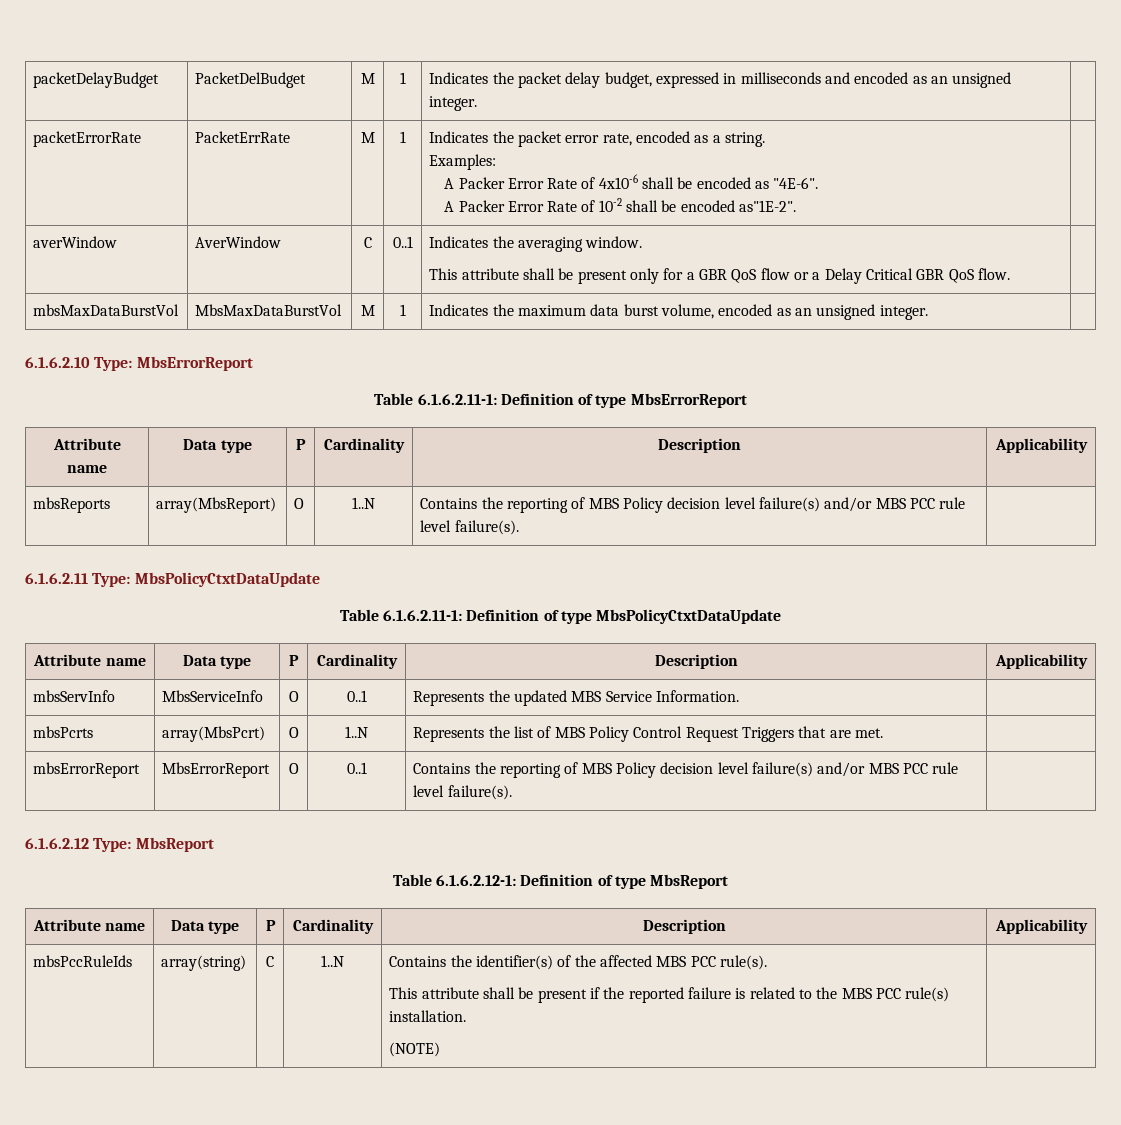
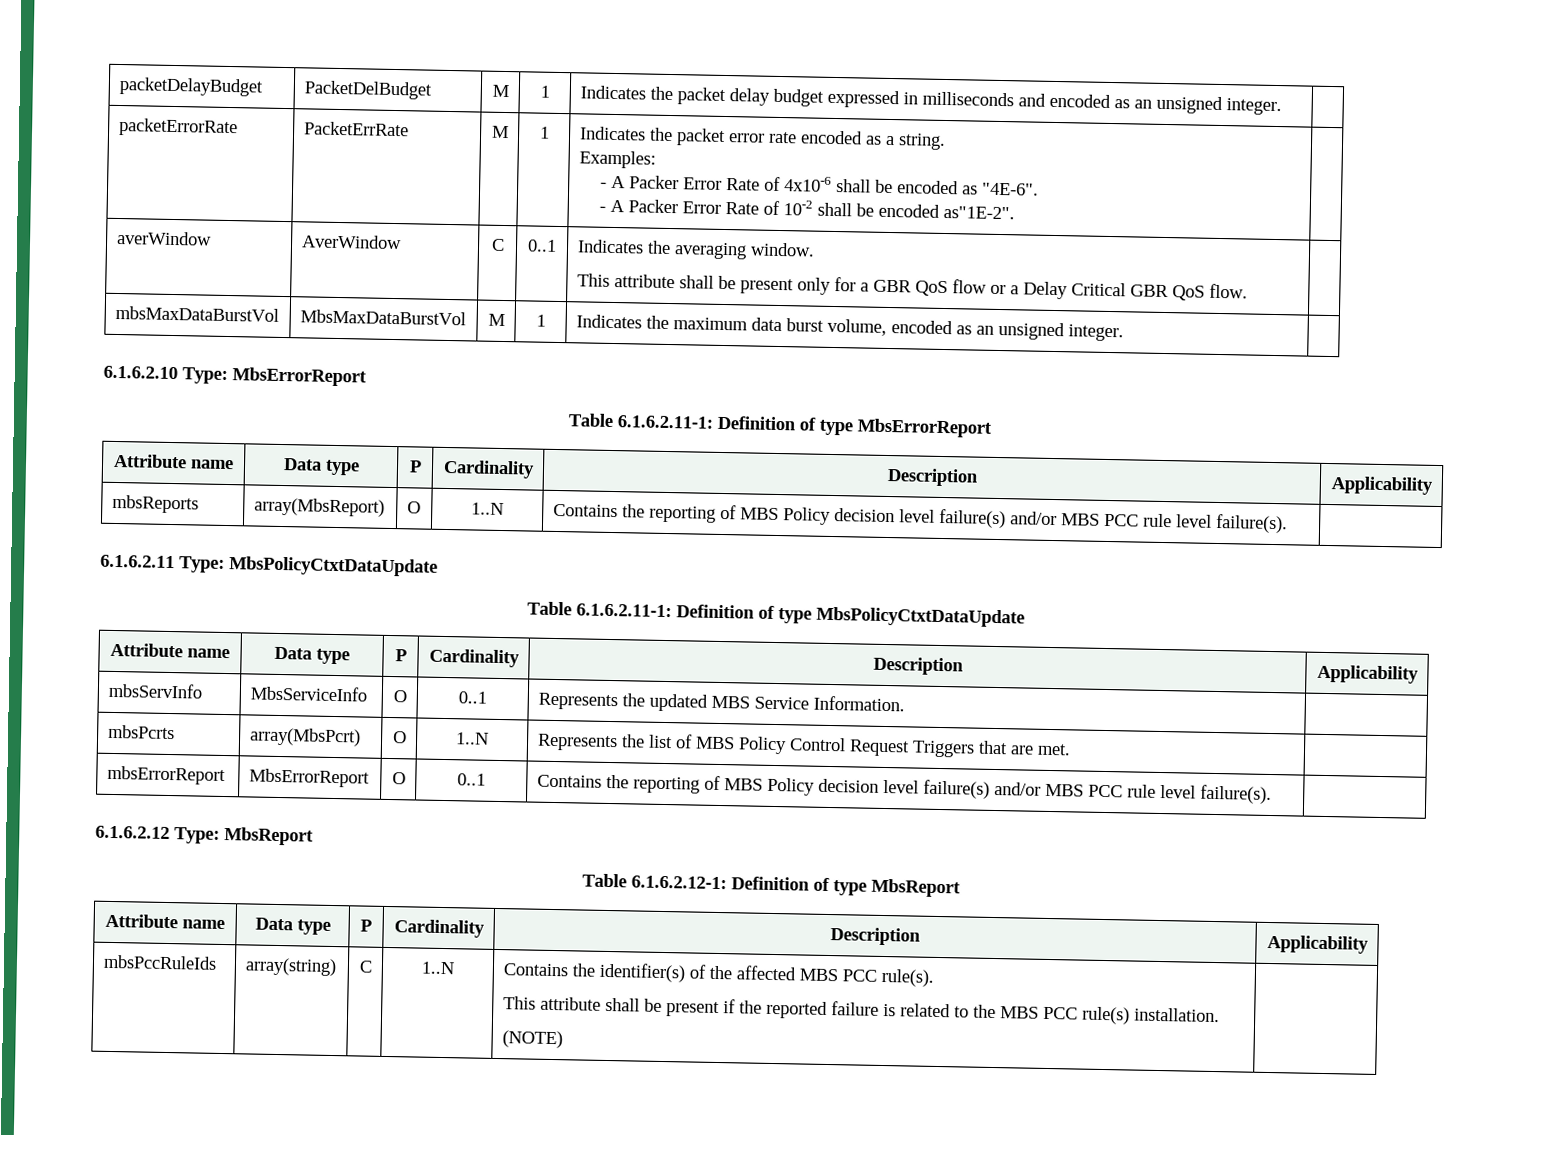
- packetDelayBudget | PacketDelBudget | M | 1 | Indicates the packet delay budget, expressed in milliseconds and encoded as an unsigned integer. |
+ packetDelayBudget | PacketDelBudget | M | 1 | Indicates the packet delay budget expressed in milliseconds and encoded as an unsigned integer. |
- packetErrorRate | PacketErrRate | M | 1 | Indicates the packet error rate, encoded as a string.
+ packetErrorRate | PacketErrRate | M | 1 | Indicates the packet error rate encoded as a string.
  Examples:
- A Packer Error Rate of 4x10-6 shall be encoded as "4E-6".
- A Packer Error Rate of 10-2 shall be encoded as"1E-2". |
+ - A Packer Error Rate of 4x10-6 shall be encoded as "4E-6".
+ - A Packer Error Rate of 10-2 shall be encoded as"1E-2". |

